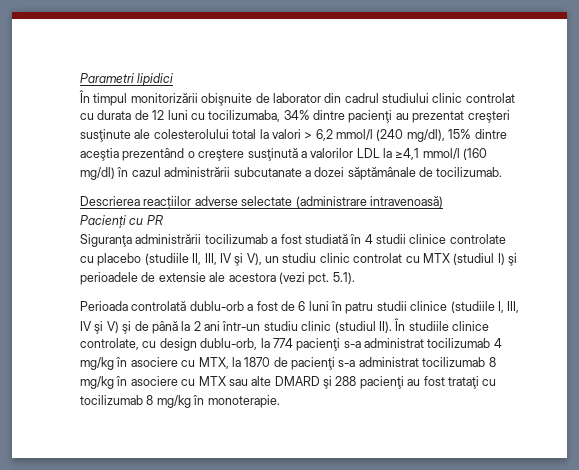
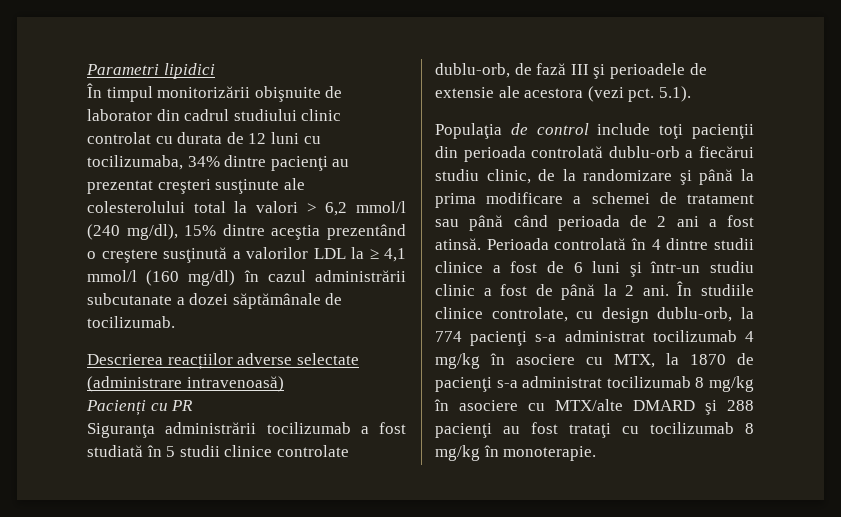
- În timpul monitorizării obişnuite de laborator din cadrul studiului clinic controlat cu durata de 12 luni cu tocilizumaba, 34% dintre pacienţi au prezentat creşteri susţinute ale colesterolului total la valori > 6,2 mmol/l (240 mg/dl), 15% dintre aceştia prezentând o creştere susţinută a valorilor LDL la ≥4,1 mmol/l (160 mg/dl) în cazul administrării subcutanate a dozei săptămânale de tocilizumab.
+ În timpul monitorizării obişnuite de laborator din cadrul studiului clinic controlat cu durata de 12 luni cu tocilizumaba, 34% dintre pacienţi au prezentat creşteri susţinute ale colesterolului total la valori > 6,2 mmol/l (240 mg/dl), 15% dintre aceştia prezentând o creştere susţinută a valorilor LDL la ≥ 4,1 mmol/l (160 mg/dl) în cazul administrării subcutanate a dozei săptămânale de tocilizumab.
- Siguranţa administrării tocilizumab a fost studiată în 4 studii clinice controlate cu placebo (studiile II, III, IV şi V), un studiu clinic controlat cu MTX (studiul I) şi perioadele de extensie ale acestora (vezi pct.
+ Siguranţa administrării tocilizumab a fost studiată în 5 studii clinice controlate dublu-orb, de fază III şi perioadele de extensie ale acestora (vezi pct.
- Perioada controlată dublu-orb a fost de 6 luni în patru studii clinice (studiile I, III, IV şi V) şi de până la 2 ani într-un studiu clinic (studiul II). În studiile clinice controlate, cu design dublu-orb, la 774 pacienţi s-a administrat tocilizumab 4 mg/kg în asociere cu MTX, la 1870 de pacienţi s-a administrat tocilizumab 8 mg/kg în asociere cu MTX sau alte DMARD şi 288 pacienţi au fost trataţi cu tocilizumab 8 mg/kg în monoterapie.
+ Populaţia de control include toţi pacienţii din perioada controlată dublu-orb a fiecărui studiu clinic, de la randomizare şi până la prima modificare a schemei de tratament sau până când perioada de 2 ani a fost atinsă. Perioada controlată în 4 dintre studii clinice a fost de 6 luni şi într-un studiu clinic a fost de până la 2 ani. În studiile clinice controlate, cu design dublu-orb, la 774 pacienţi s-a administrat tocilizumab 4 mg/kg în asociere cu MTX, la 1870 de pacienţi s-a administrat tocilizumab 8 mg/kg în asociere cu MTX/alte DMARD şi 288 pacienţi au fost trataţi cu tocilizumab 8 mg/kg în monoterapie.

